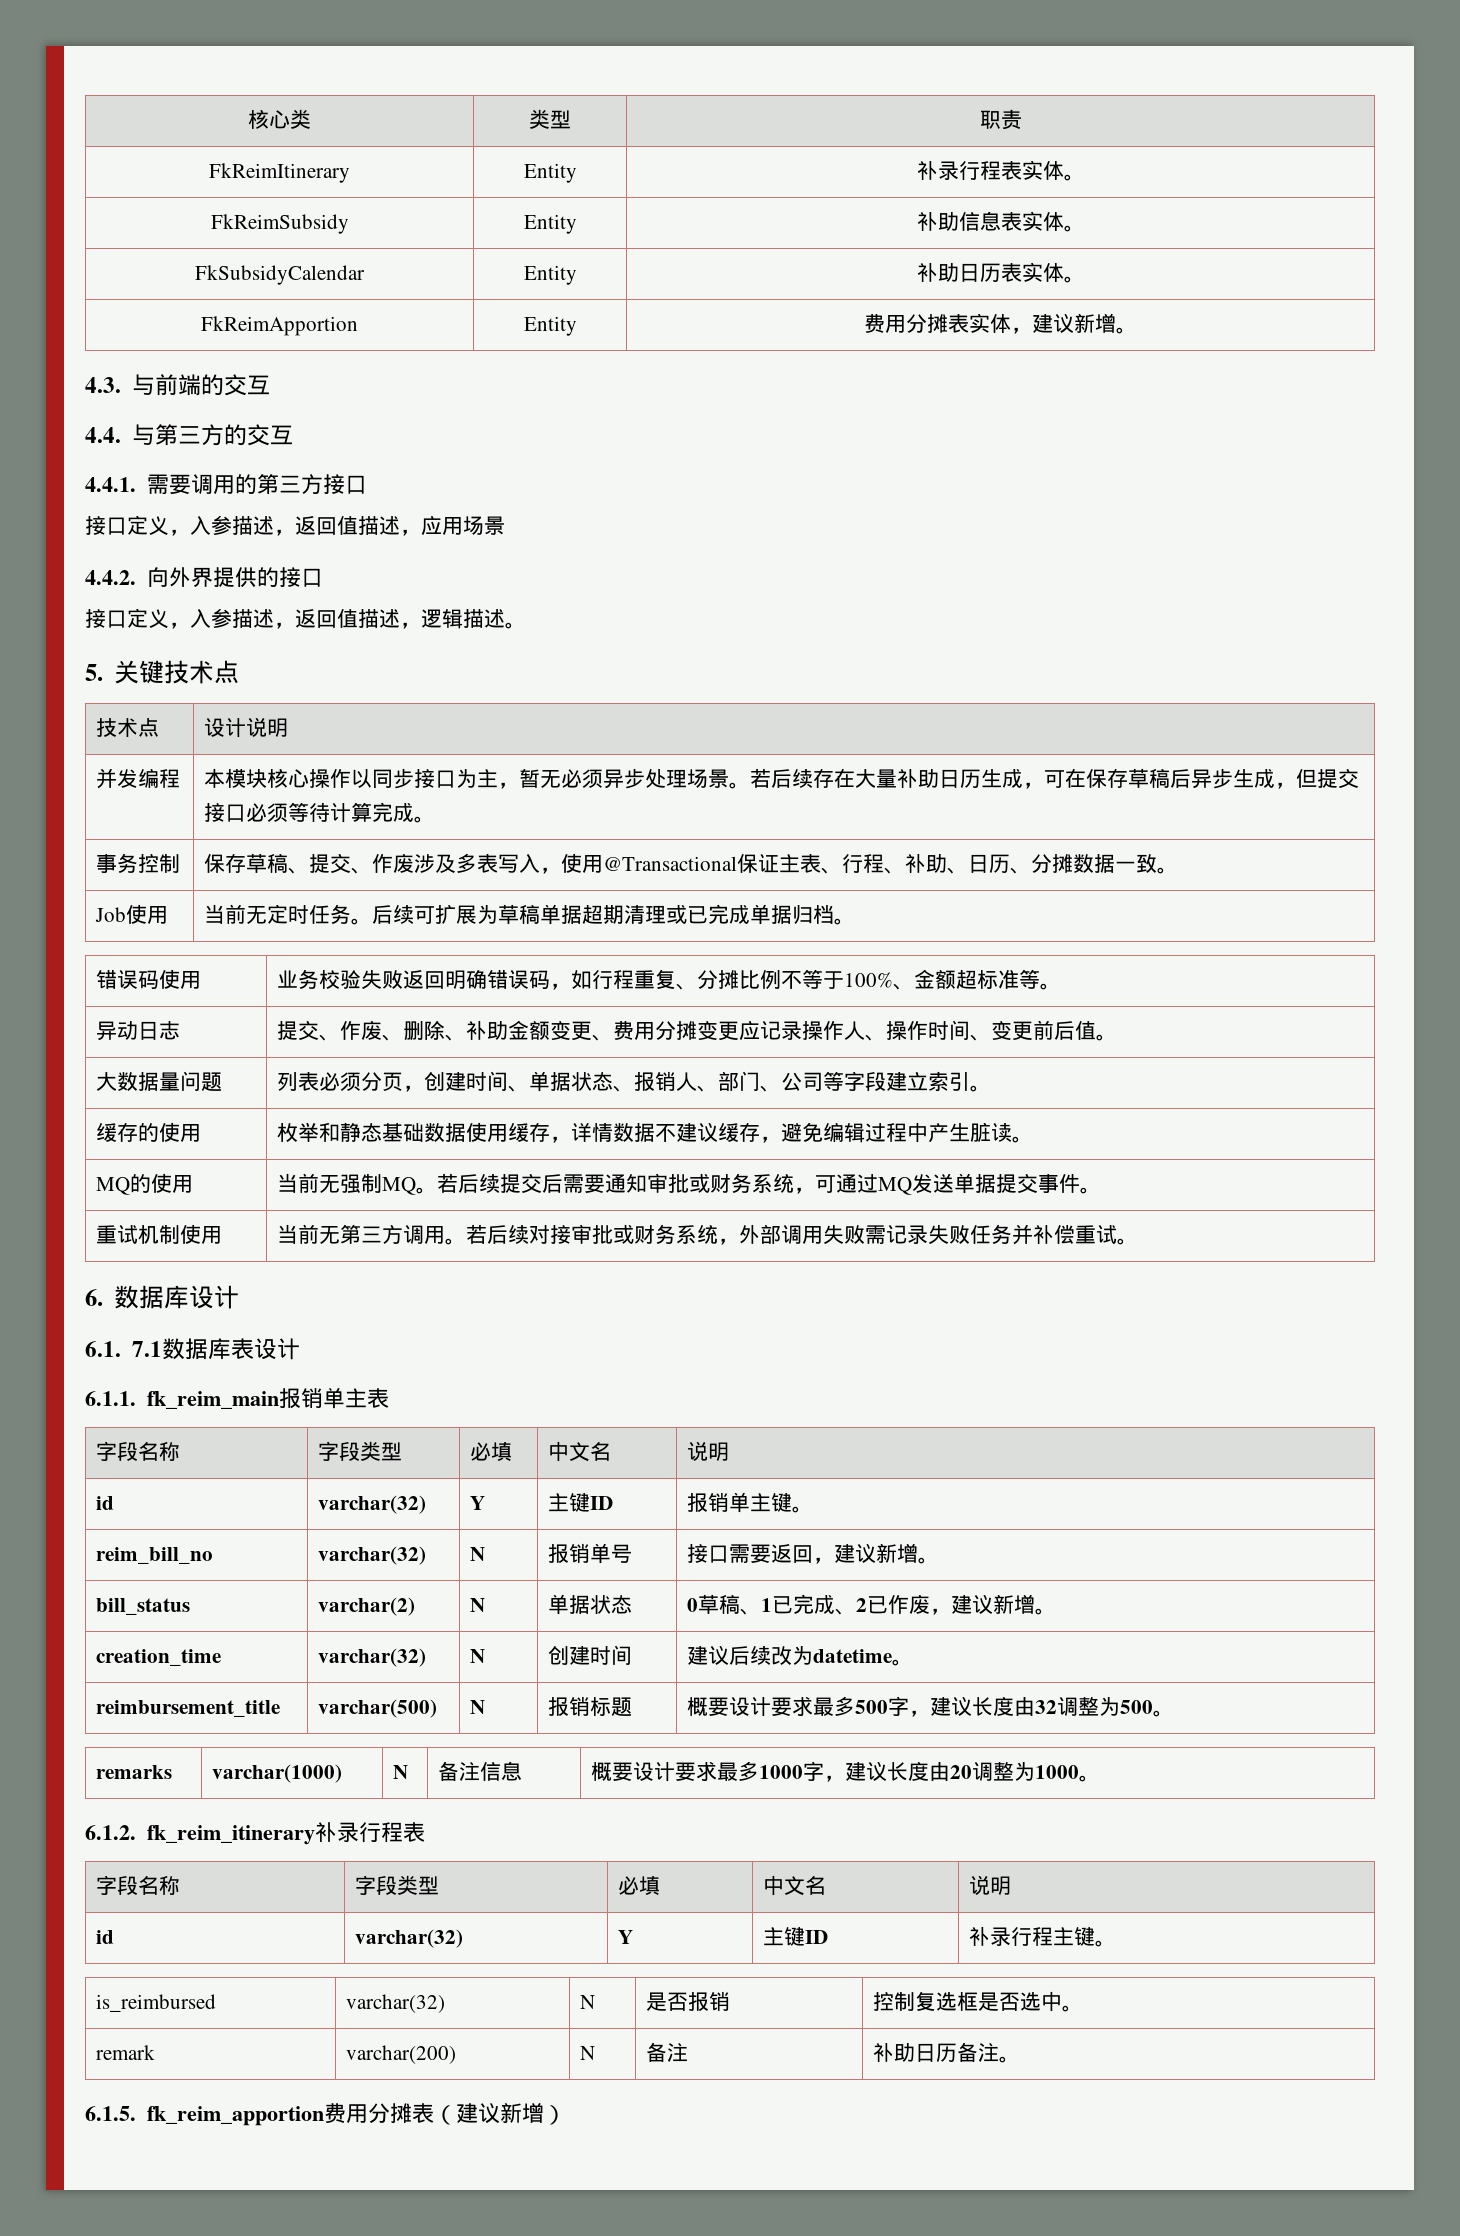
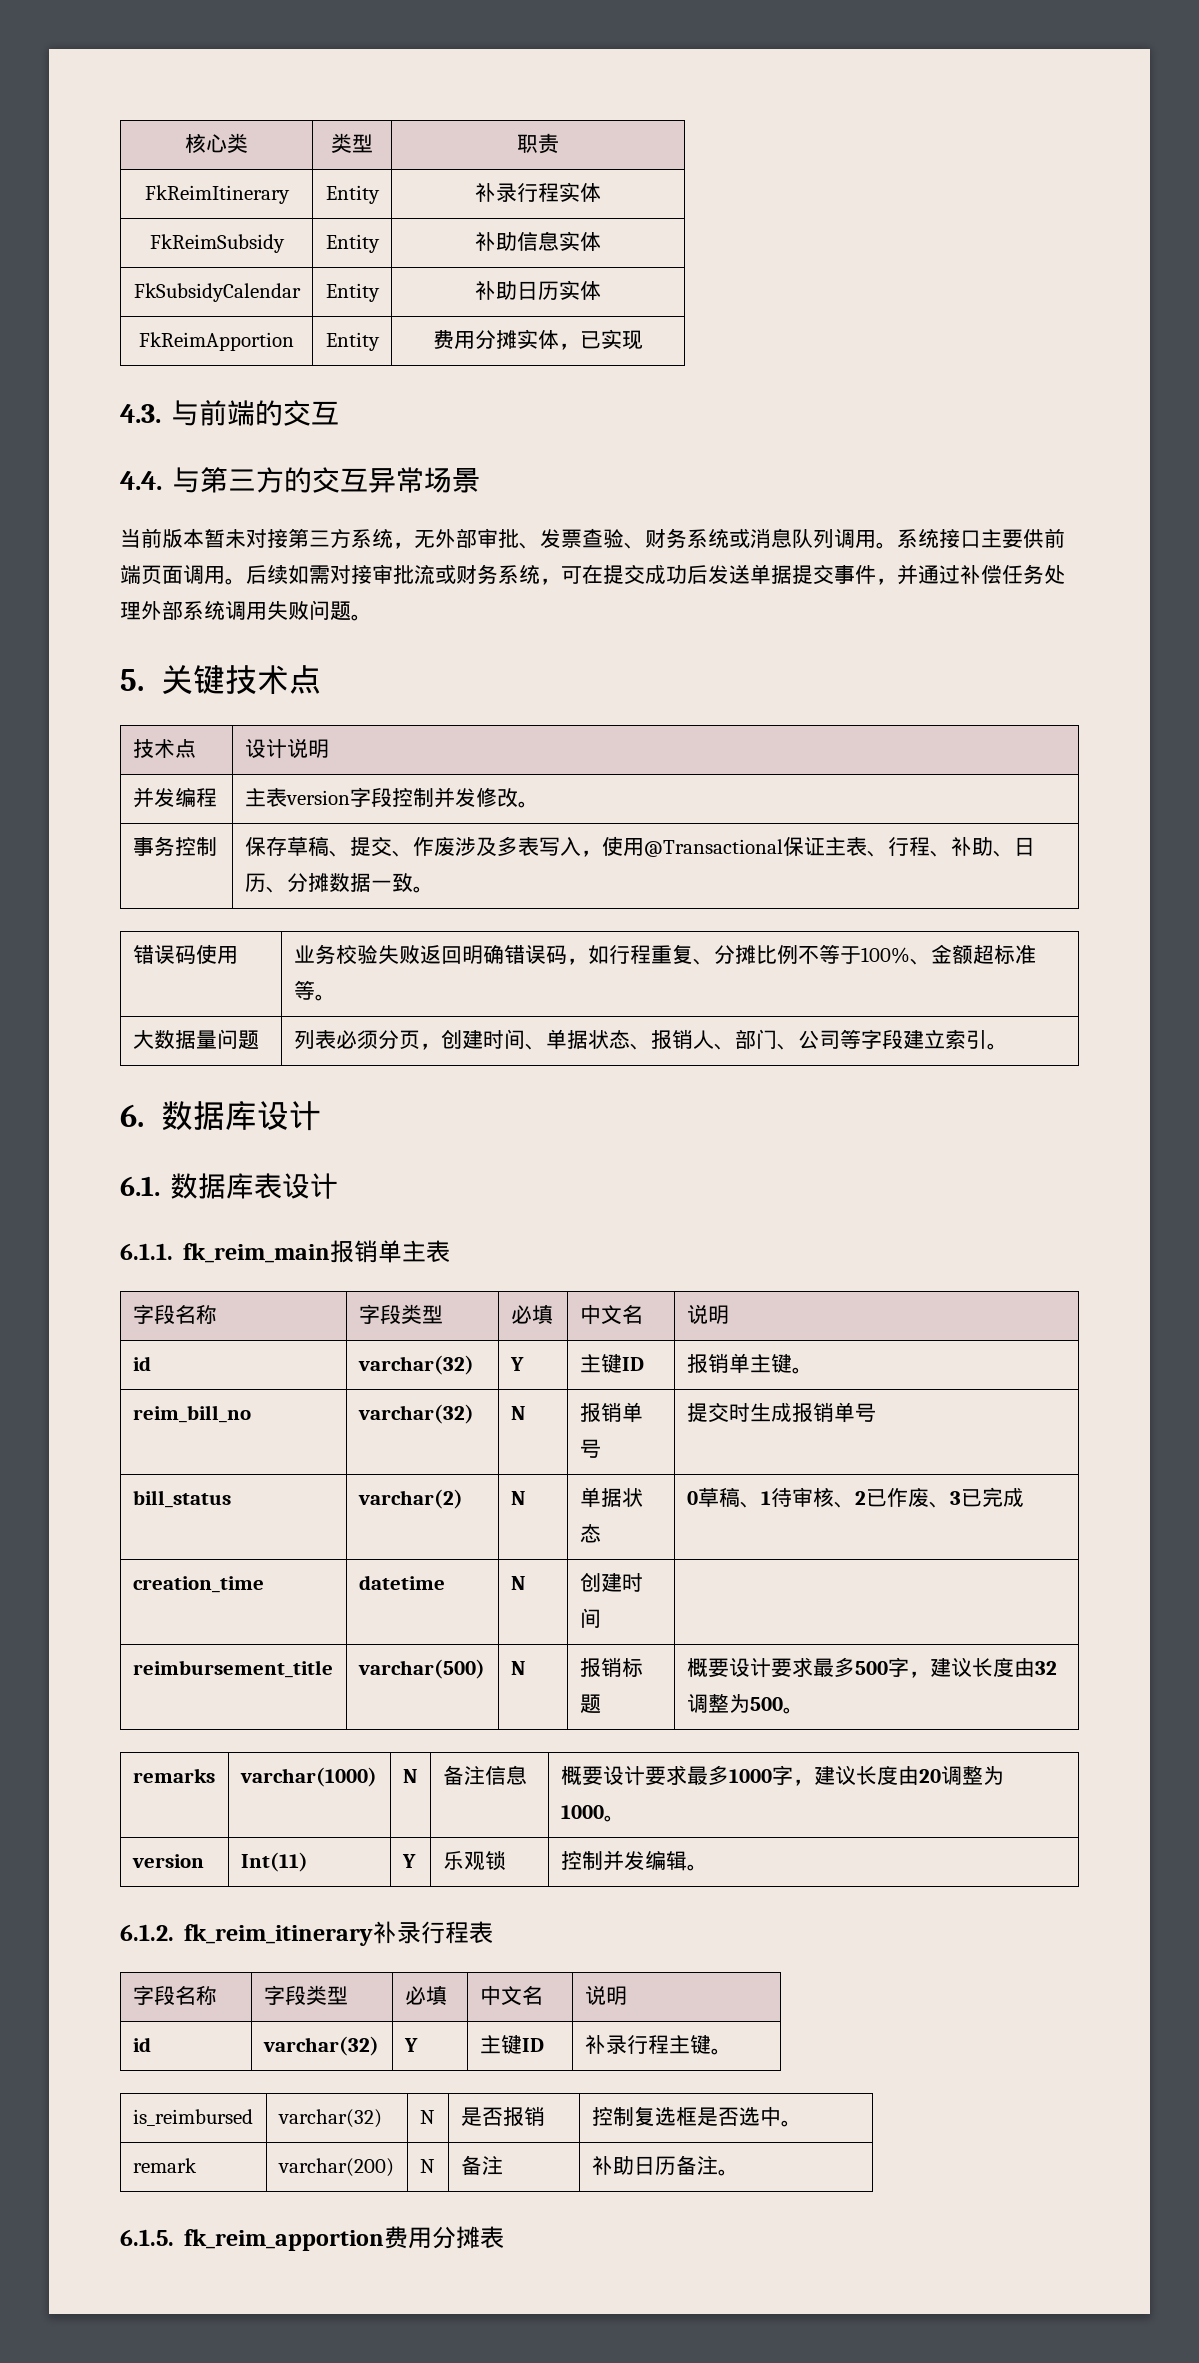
- FkReimItinerary | Entity | 补录行程表实体。
+ FkReimItinerary | Entity | 补录行程实体
- FkReimSubsidy | Entity | 补助信息表实体。
+ FkReimSubsidy | Entity | 补助信息实体
- FkSubsidyCalendar | Entity | 补助日历表实体。
+ FkSubsidyCalendar | Entity | 补助日历实体
- FkReimApportion | Entity | 费用分摊表实体，建议新增。
+ FkReimApportion | Entity | 费用分摊实体，已实现
- 4.4.与第三方的交互
- 4.4.1.需要调用的第三方接口
- 接口定义，入参描述，返回值描述，应用场景
- 4.4.2.向外界提供的接口
- 接口定义，入参描述，返回值描述，逻辑描述。
+ 4.4.与第三方的交互异常场景
+ 当前版本暂未对接第三方系统，无外部审批、发票查验、财务系统或消息队列调用。系统接口主要供前端页面调用。后续如需对接审批流或财务系统，可在提交成功后发送单据提交事件，并通过补偿任务处理外部系统调用失败问题。
- 并发编程 | 本模块核心操作以同步接口为主，暂无必须异步处理场景。若后续存在大量补助日历生成，可在保存草稿后异步生成，但提交接口必须等待计算完成。
+ 并发编程 | 主表version字段控制并发修改。
- Job使用 | 当前无定时任务。后续可扩展为草稿单据超期清理或已完成单据归档。
- 异动日志 | 提交、作废、删除、补助金额变更、费用分摊变更应记录操作人、操作时间、变更前后值。
- 缓存的使用 | 枚举和静态基础数据使用缓存，详情数据不建议缓存，避免编辑过程中产生脏读。
- MQ的使用 | 当前无强制MQ。若后续提交后需要通知审批或财务系统，可通过MQ发送单据提交事件。
- 重试机制使用 | 当前无第三方调用。若后续对接审批或财务系统，外部调用失败需记录失败任务并补偿重试。
- 6.1. 7.1数据库表设计
+ 6.1.数据库表设计
- reim_bill_no | varchar(32) | N | 报销单号 | 接口需要返回，建议新增。
+ reim_bill_no | varchar(32) | N | 报销单号 | 提交时生成报销单号
- bill_status | varchar(2) | N | 单据状态 | 0草稿、1已完成、2已作废，建议新增。
+ bill_status | varchar(2) | N | 单据状态 | 0草稿、1待审核、2已作废、3已完成
- creation_time | varchar(32) | N | 创建时间 | 建议后续改为datetime。
+ creation_time | datetime | N | 创建时间 |
+ version | Int(11) | Y | 乐观锁 | 控制并发编辑。
- 6.1.5. fk_reim_apportion费用分摊表（建议新增）
+ 6.1.5. fk_reim_apportion费用分摊表

